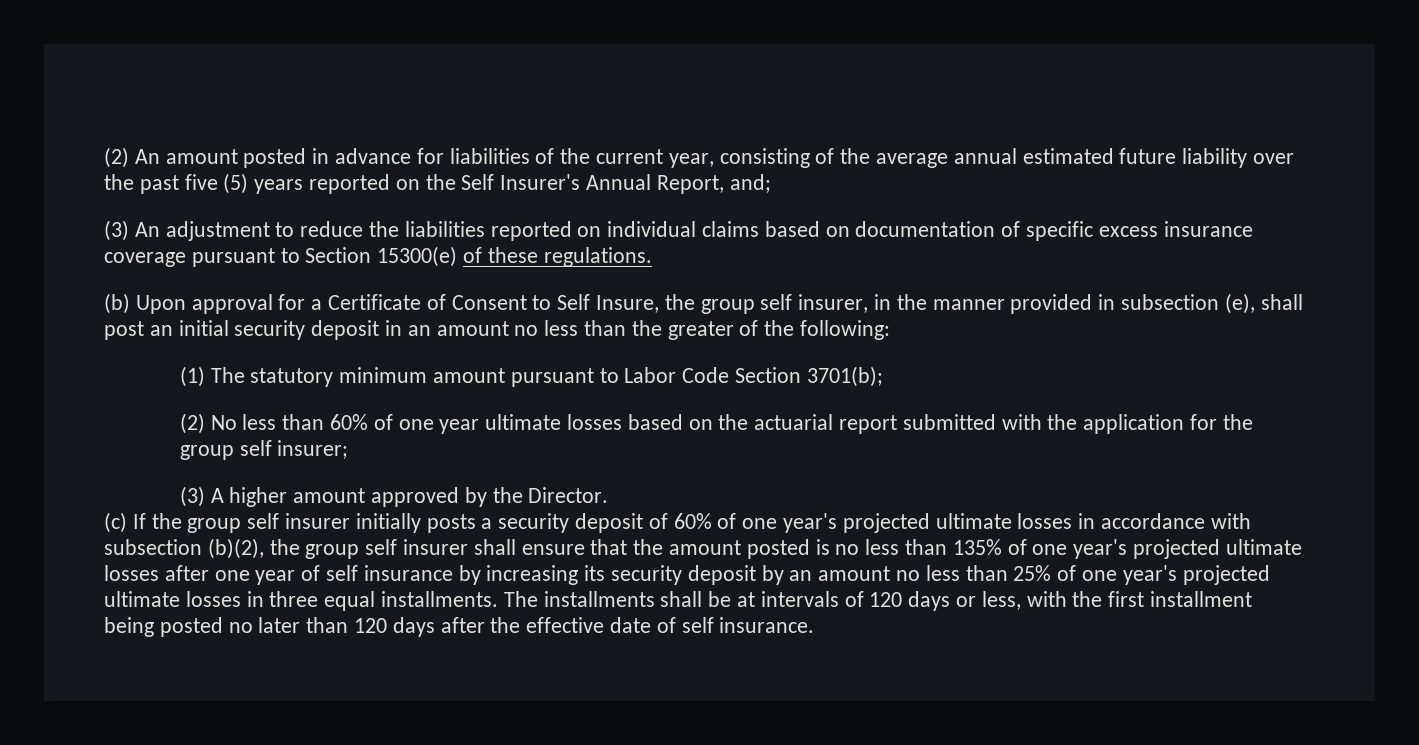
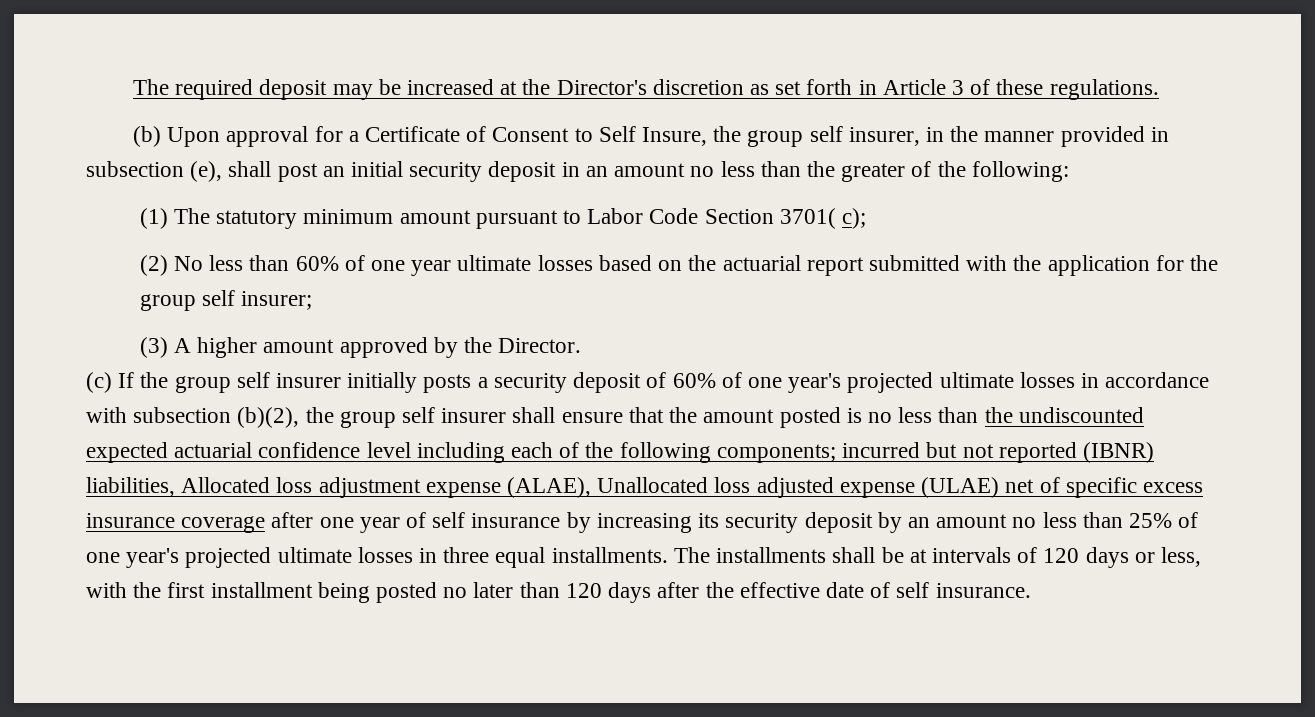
- (2) An amount posted in advance for liabilities of the current year, consisting of the average annual estimated future liability over the past five (5) years reported on the Self Insurer's Annual Report, and;
- (3) An adjustment to reduce the liabilities reported on individual claims based on documentation of specific excess insurance coverage pursuant to Section 15300(e) of these regulations.
+ The required deposit may be increased at the Director's discretion as set forth in Article 3 of these regulations.
- (1) The statutory minimum amount pursuant to Labor Code Section 3701(b);
+ (1) The statutory minimum amount pursuant to Labor Code Section 3701( c);
- (c) If the group self insurer initially posts a security deposit of 60% of one year's projected ultimate losses in accordance with subsection (b)(2), the group self insurer shall ensure that the amount posted is no less than 135% of one year's projected ultimate losses after one year of self insurance by increasing its security deposit by an amount no less than 25% of one year's projected ultimate losses in three equal installments.
+ (c) If the group self insurer initially posts a security deposit of 60% of one year's projected ultimate losses in accordance with subsection (b)(2), the group self insurer shall ensure that the amount posted is no less than the undiscounted expected actuarial confidence level including each of the following components; incurred but not reported (IBNR) liabilities, Allocated loss adjustment expense (ALAE), Unallocated loss adjusted expense (ULAE) net of specific excess insurance coverage after one year of self insurance by increasing its security deposit by an amount no less than 25% of one year's projected ultimate losses in three equal installments.

